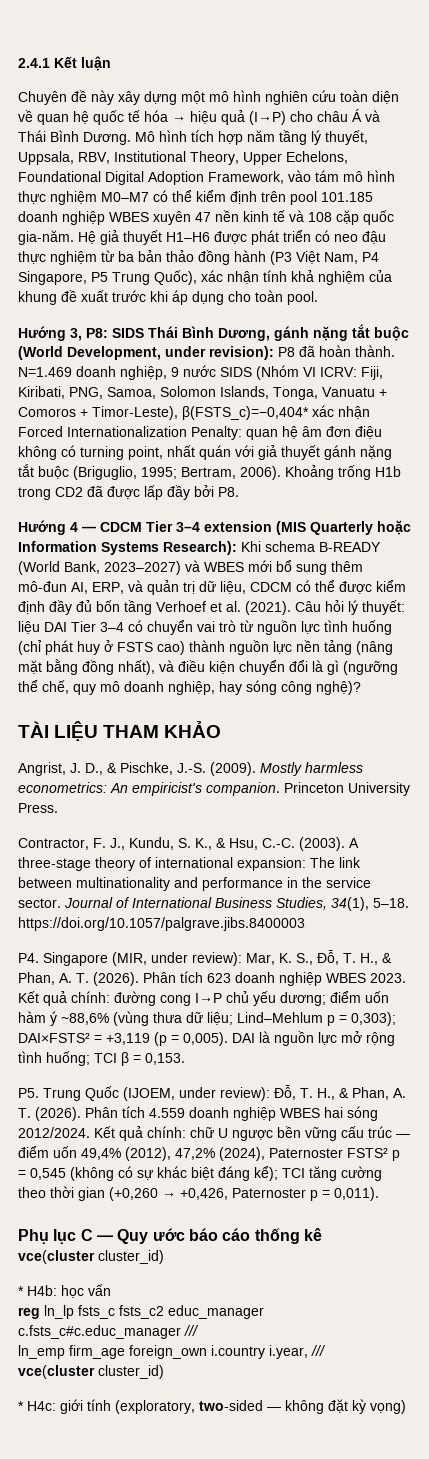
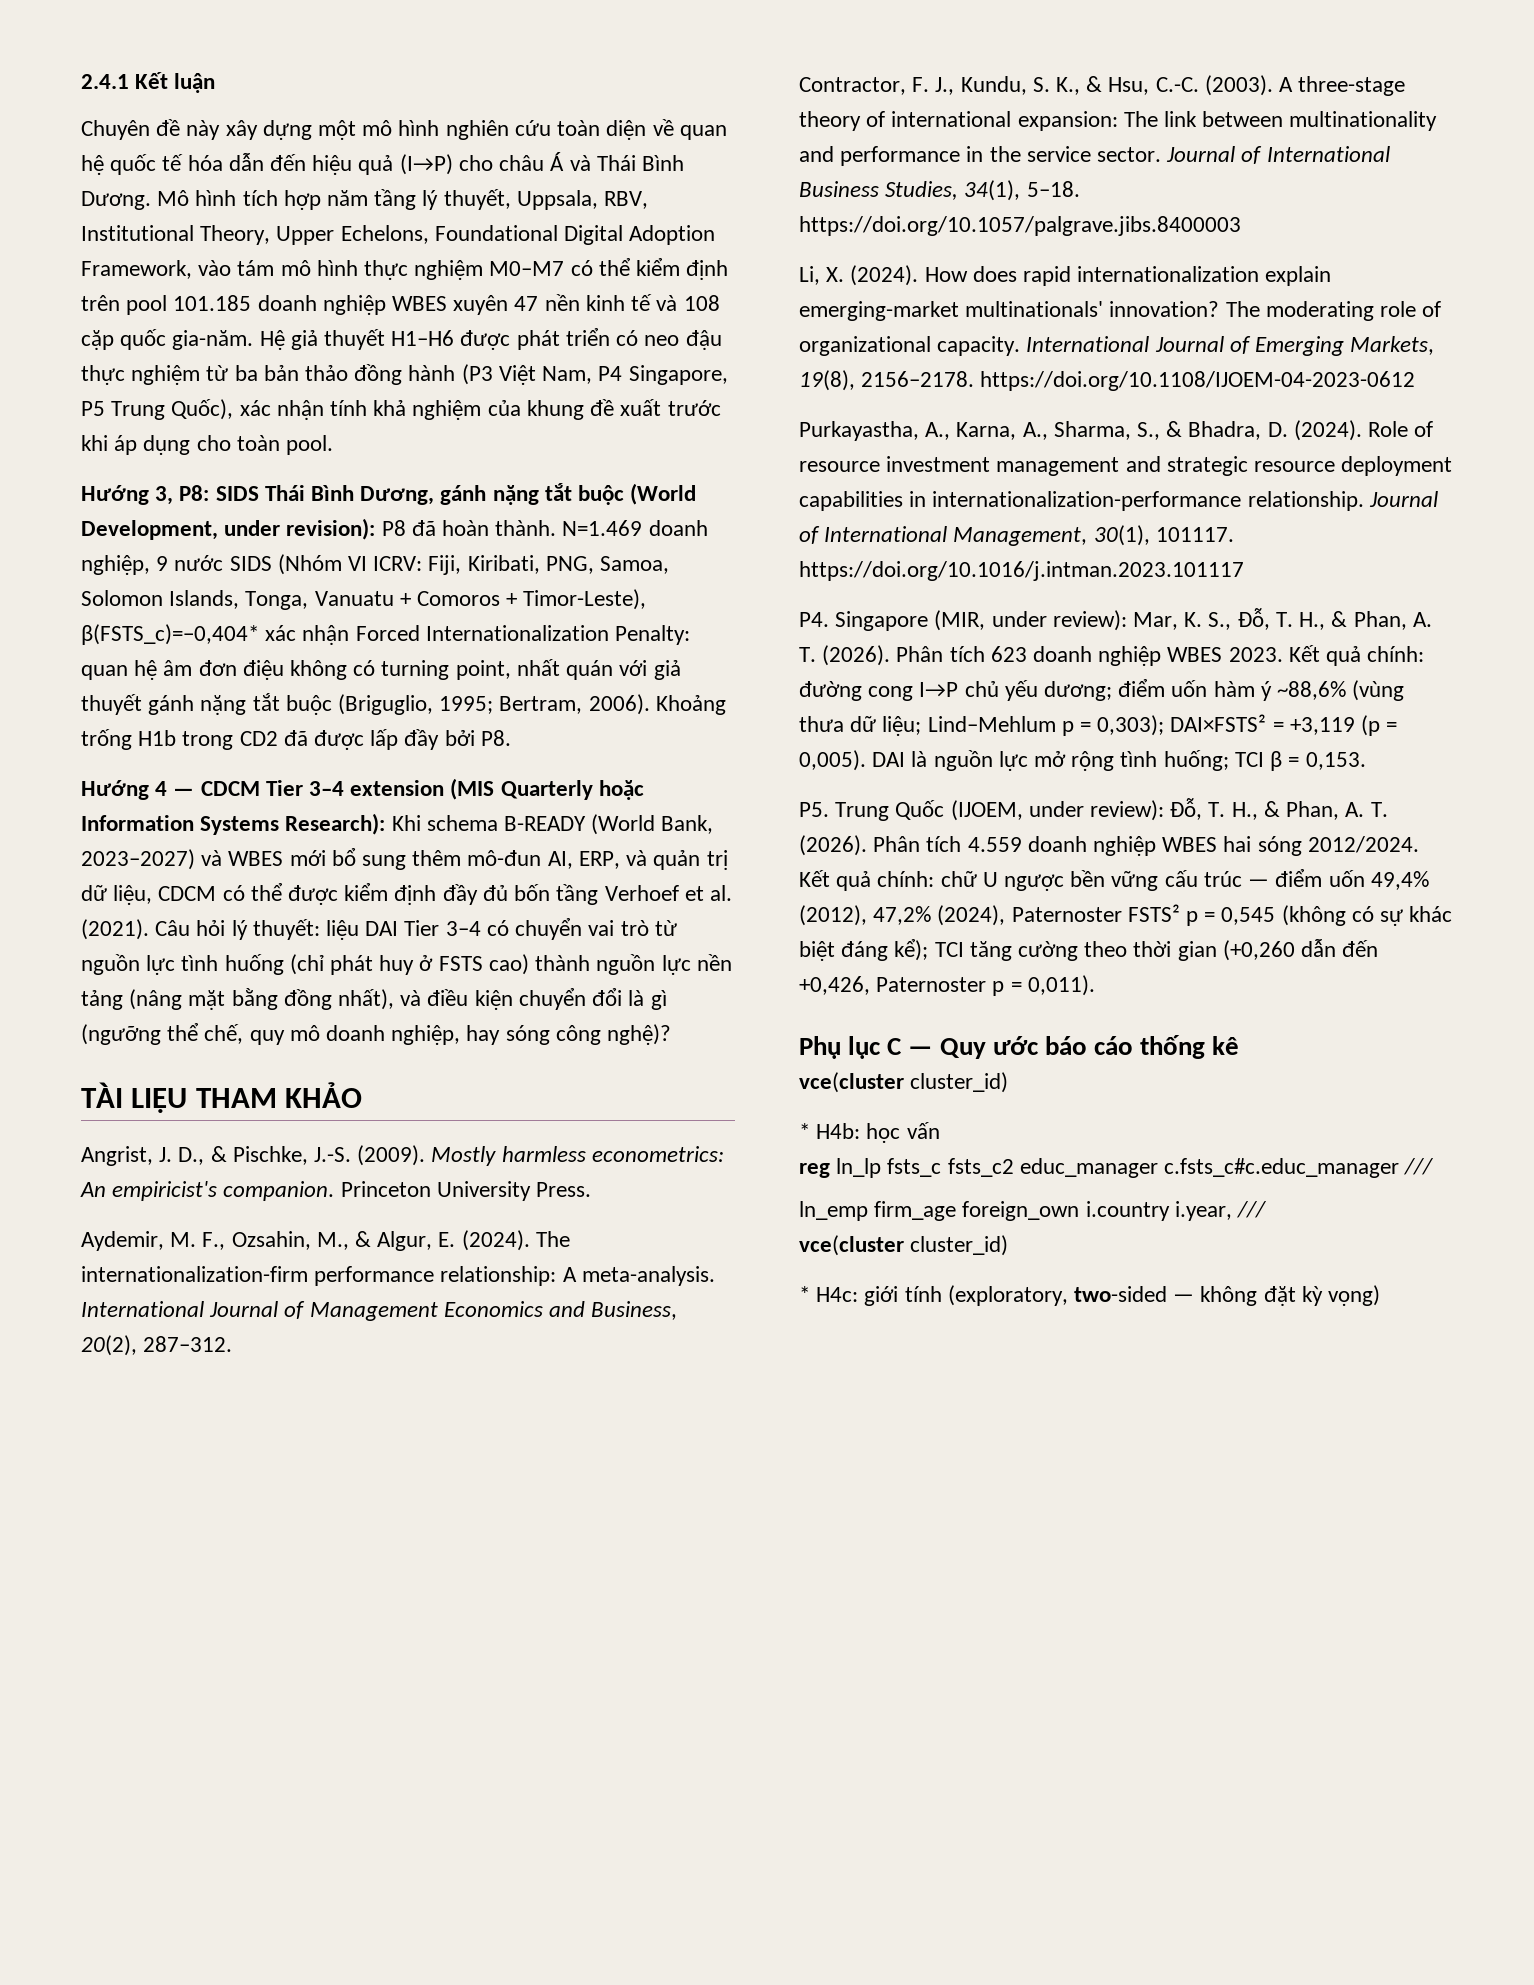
- Chuyên đề này xây dựng một mô hình nghiên cứu toàn diện về quan hệ quốc tế hóa → hiệu quả (I→P) cho châu Á và Thái Bình Dương.
+ Chuyên đề này xây dựng một mô hình nghiên cứu toàn diện về quan hệ quốc tế hóa dẫn đến hiệu quả (I→P) cho châu Á và Thái Bình Dương.
+ Aydemir, M. F., Ozsahin, M., & Algur, E. (2024). The internationalization-firm performance relationship: A meta-analysis. International Journal of Management Economics and Business, 20(2), 287–312.
+ Li, X. (2024). How does rapid internationalization explain emerging-market multinationals' innovation? The moderating role of organizational capacity. International Journal of Emerging Markets, 19(8), 2156–2178. https://doi.org/10.1108/IJOEM-04-2023-0612
+ Purkayastha, A., Karna, A., Sharma, S., & Bhadra, D. (2024). Role of resource investment management and strategic resource deployment capabilities in internationalization-performance relationship. Journal of International Management, 30(1), 101117. https://doi.org/10.1016/j.intman.2023.101117
- Kết quả chính: chữ U ngược bền vững cấu trúc — điểm uốn 49,4% (2012), 47,2% (2024), Paternoster FSTS² p = 0,545 (không có sự khác biệt đáng kể); TCI tăng cường theo thời gian (+0,260 → +0,426, Paternoster p = 0,011).
+ Kết quả chính: chữ U ngược bền vững cấu trúc — điểm uốn 49,4% (2012), 47,2% (2024), Paternoster FSTS² p = 0,545 (không có sự khác biệt đáng kể); TCI tăng cường theo thời gian (+0,260 dẫn đến +0,426, Paternoster p = 0,011).

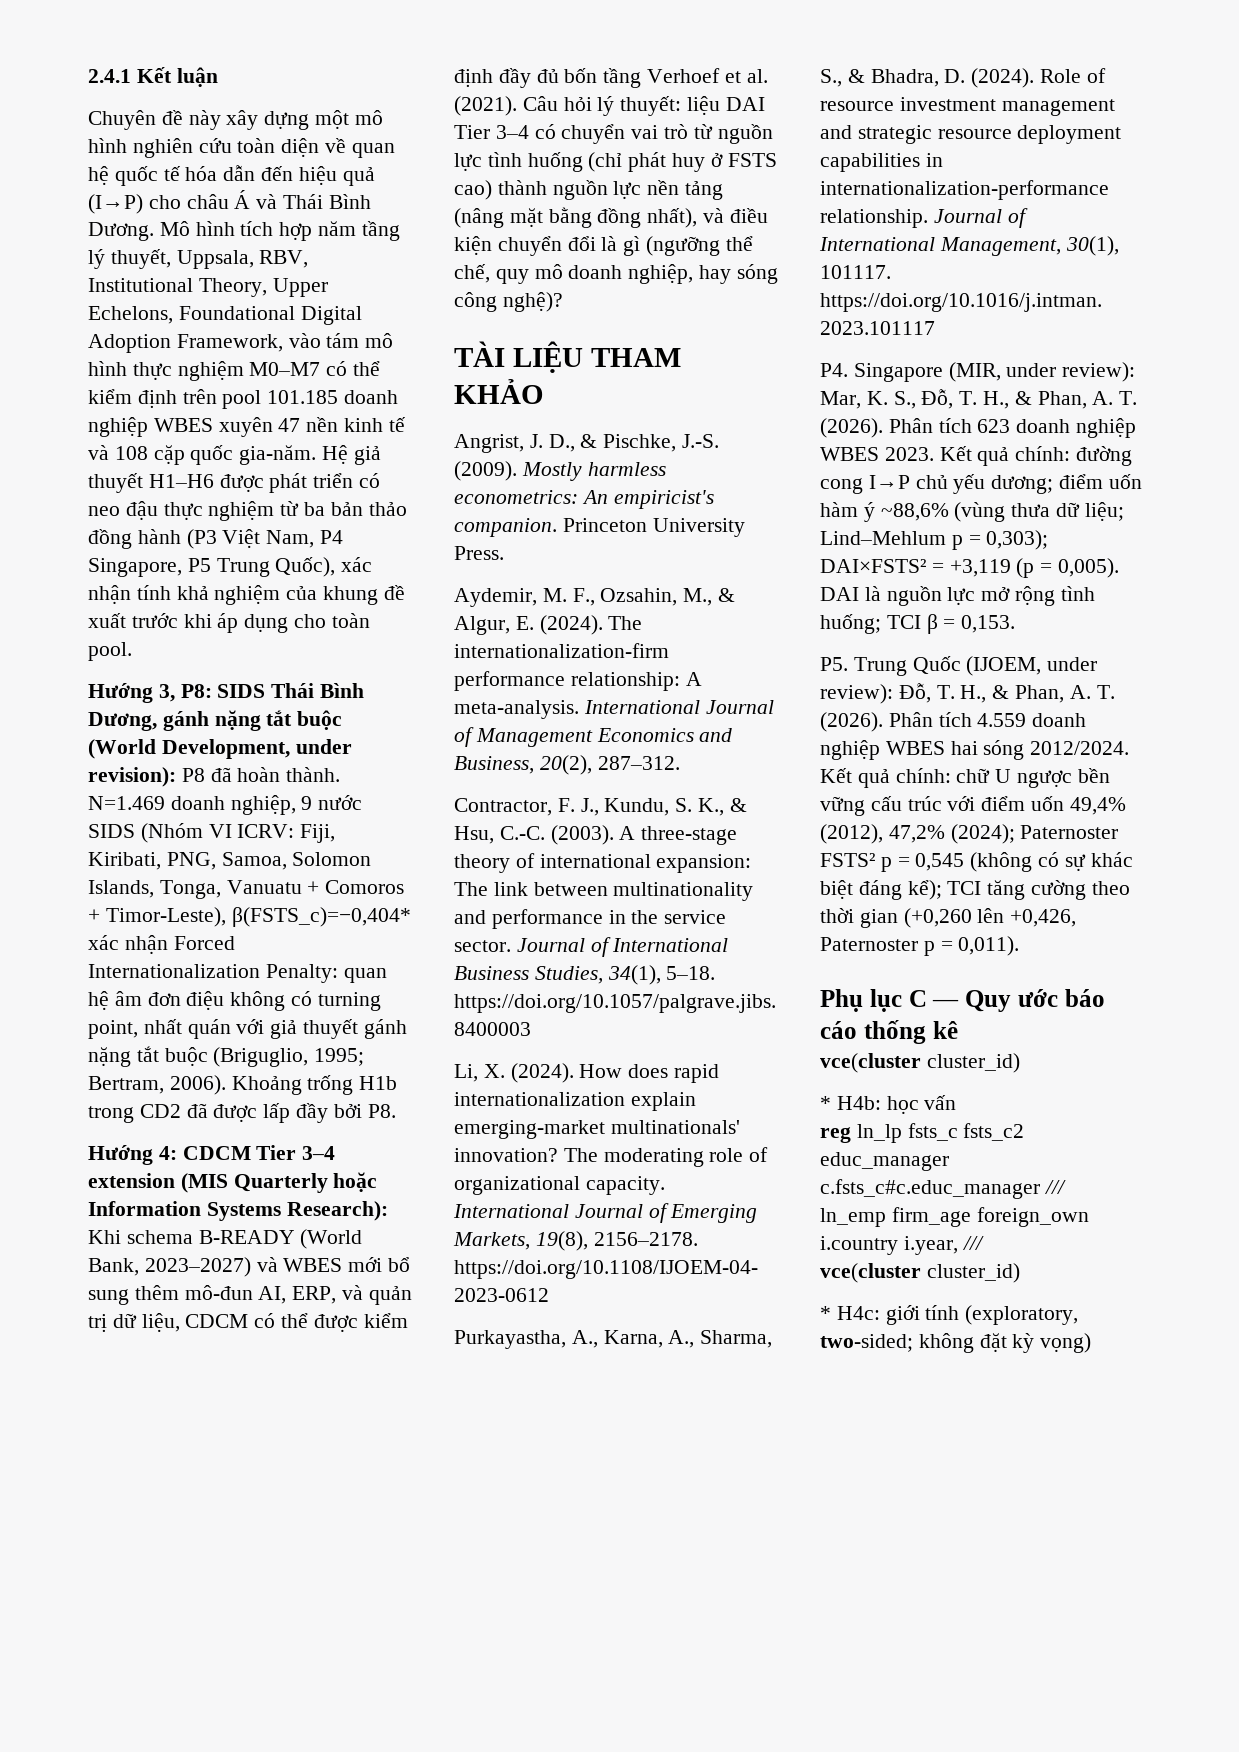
- Hướng 4 — CDCM Tier 3–4 extension (MIS Quarterly hoặc Information Systems Research): Khi schema B-READY (World Bank, 2023–2027) và WBES mới bổ sung thêm mô-đun AI, ERP, và quản trị dữ liệu, CDCM có thể được kiểm định đầy đủ bốn tầng Verhoef et al. (2021).
+ Hướng 4: CDCM Tier 3–4 extension (MIS Quarterly hoặc Information Systems Research): Khi schema B-READY (World Bank, 2023–2027) và WBES mới bổ sung thêm mô-đun AI, ERP, và quản trị dữ liệu, CDCM có thể được kiểm định đầy đủ bốn tầng Verhoef et al. (2021).
- Kết quả chính: chữ U ngược bền vững cấu trúc — điểm uốn 49,4% (2012), 47,2% (2024), Paternoster FSTS² p = 0,545 (không có sự khác biệt đáng kể); TCI tăng cường theo thời gian (+0,260 dẫn đến +0,426, Paternoster p = 0,011).
+ Kết quả chính: chữ U ngược bền vững cấu trúc với điểm uốn 49,4% (2012), 47,2% (2024); Paternoster FSTS² p = 0,545 (không có sự khác biệt đáng kể); TCI tăng cường theo thời gian (+0,260 lên +0,426, Paternoster p = 0,011).
- * H4c: giới tính (exploratory, two-sided — không đặt kỳ vọng)
+ * H4c: giới tính (exploratory, two-sided; không đặt kỳ vọng)

